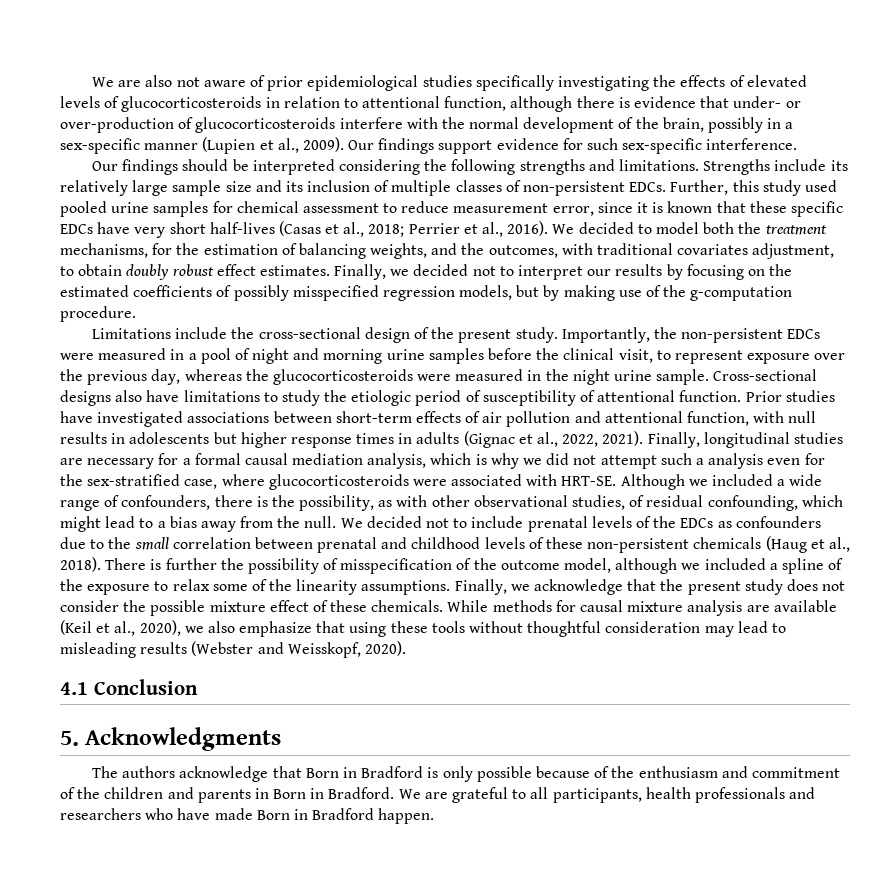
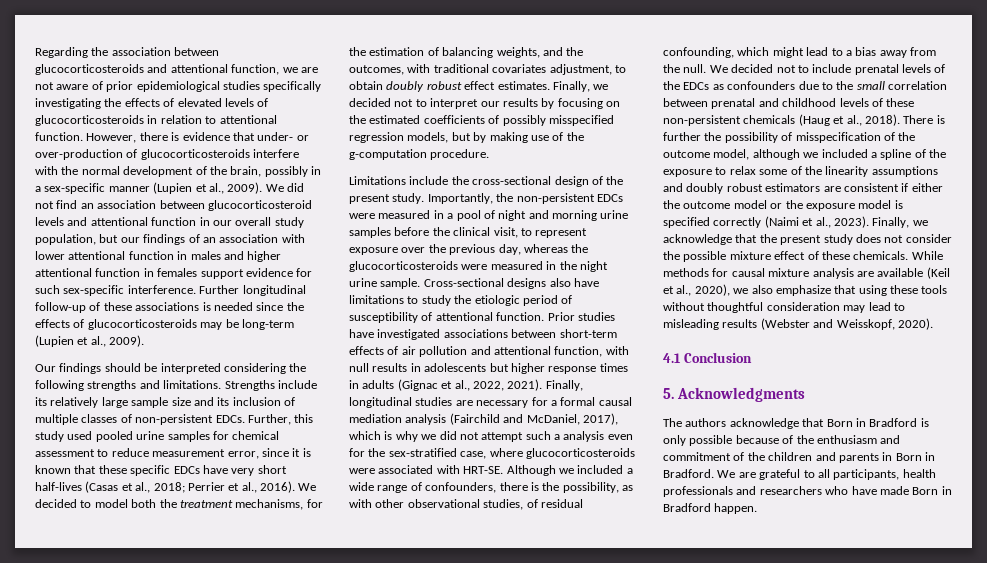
- We are also not aware of prior epidemiological studies specifically investigating the effects of elevated levels of glucocorticosteroids in relation to attentional function, although there is evidence that under- or over-production of glucocorticosteroids interfere with the normal development of the brain, possibly in a sex-specific manner (Lupien et al., 2009).
+ Regarding the association between glucocorticosteroids and attentional function, we are not aware of prior epidemiological studies specifically investigating the effects of elevated levels of glucocorticosteroids in relation to attentional function. However, there is evidence that under- or over-production of glucocorticosteroids interfere with the normal development of the brain, possibly in a sex-specific manner (Lupien et al., 2009).
- Our findings support evidence for such sex-specific interference.
+ We did not find an association between glucocorticosteroid levels and attentional function in our overall study population, but our findings of an association with lower attentional function in males and higher attentional function in females support evidence for such sex-specific interference. Further longitudinal follow-up of these associations is needed since the effects of glucocorticosteroids may be long-term (Lupien et al., 2009).
- Finally, longitudinal studies are necessary for a formal causal mediation analysis, which is why we did not attempt such a analysis even for the sex-stratified case, where glucocorticosteroids were associated with HRT-SE.
+ Finally, longitudinal studies are necessary for a formal causal mediation analysis (Fairchild and McDaniel, 2017), which is why we did not attempt such a analysis even for the sex-stratified case, where glucocorticosteroids were associated with HRT-SE.
- There is further the possibility of misspecification of the outcome model, although we included a spline of the exposure to relax some of the linearity assumptions.
+ There is further the possibility of misspecification of the outcome model, although we included a spline of the exposure to relax some of the linearity assumptions and doubly robust estimators are consistent if either the outcome model or the exposure model is specified correctly (Naimi et al., 2023).

